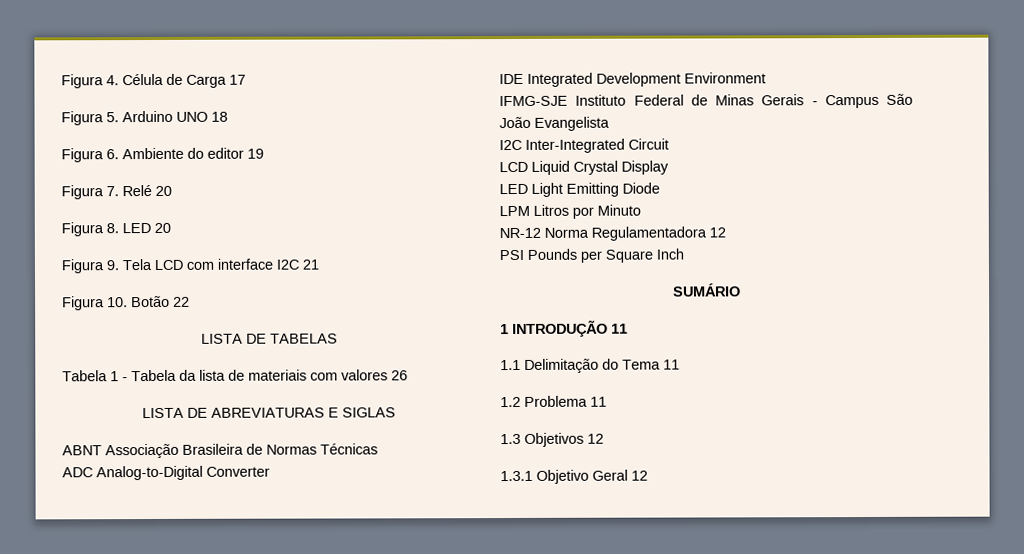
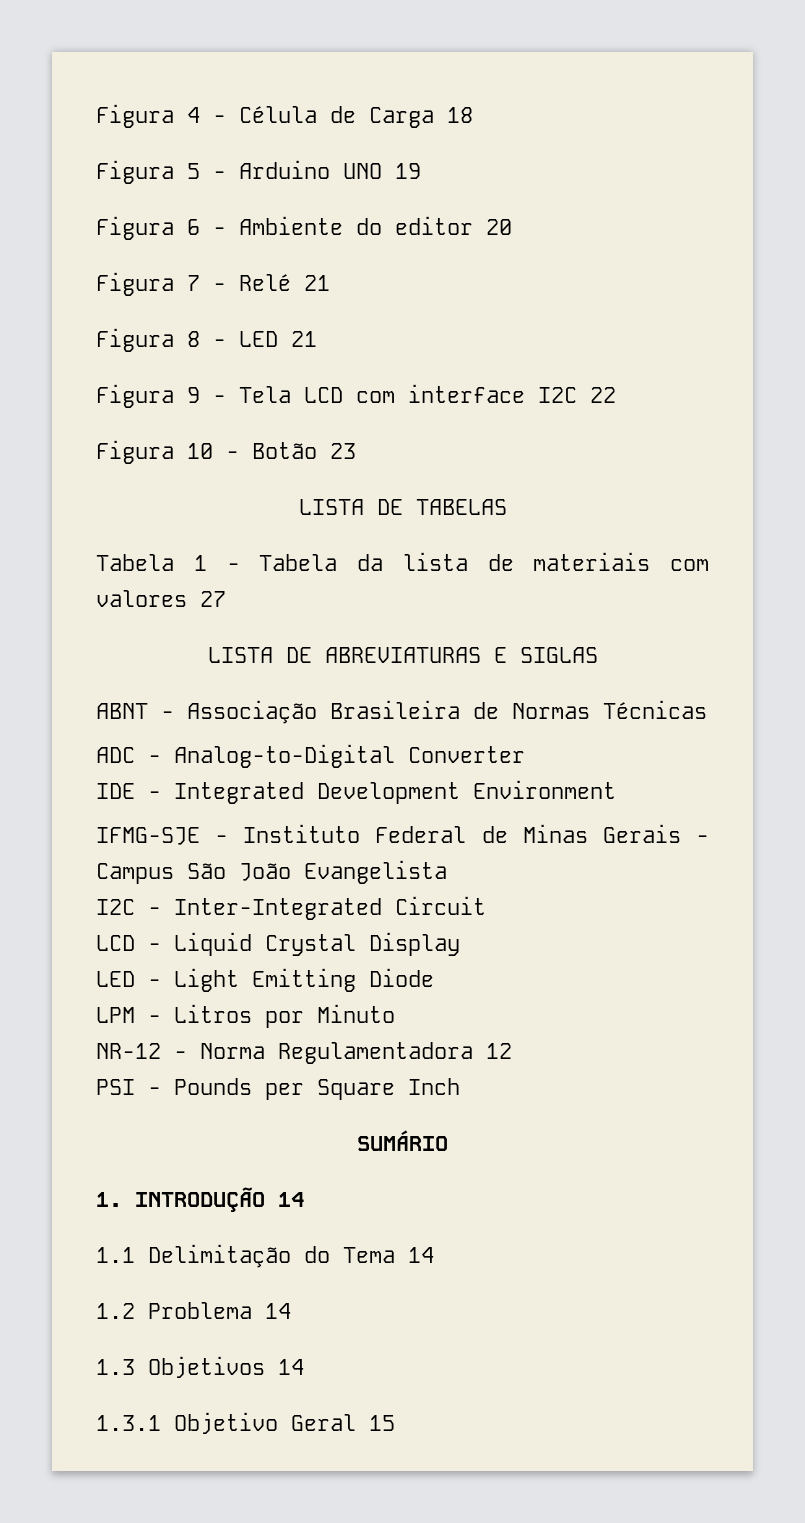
- Figura 4. Célula de Carga 17
- Figura 5. Arduino UNO 18
- Figura 6. Ambiente do editor 19
- Figura 7. Relé 20
- Figura 8. LED 20
- Figura 9. Tela LCD com interface I2C 21
- Figura 10. Botão 22
+ Figura 4 - Célula de Carga 18
+ Figura 5 - Arduino UNO 19
+ Figura 6 - Ambiente do editor 20
+ Figura 7 - Relé 21
+ Figura 8 - LED 21
+ Figura 9 - Tela LCD com interface I2C 22
+ Figura 10 - Botão 23
- Tabela 1 - Tabela da lista de materiais com valores 26
+ Tabela 1 - Tabela da lista de materiais com valores 27
- ABNT Associação Brasileira de Normas Técnicas
+ ABNT - Associação Brasileira de Normas Técnicas
- ADC Analog-to-Digital Converter
+ ADC - Analog-to-Digital Converter
- IDE Integrated Development Environment
+ IDE - Integrated Development Environment
- IFMG-SJE Instituto Federal de Minas Gerais - Campus São João Evangelista
+ IFMG-SJE - Instituto Federal de Minas Gerais - Campus São João Evangelista
- I2C Inter-Integrated Circuit
+ I2C - Inter-Integrated Circuit
- LCD Liquid Crystal Display
+ LCD - Liquid Crystal Display
- LED Light Emitting Diode
+ LED - Light Emitting Diode
- LPM Litros por Minuto
+ LPM - Litros por Minuto
- NR-12 Norma Regulamentadora 12
+ NR-12 - Norma Regulamentadora 12
- PSI Pounds per Square Inch
+ PSI - Pounds per Square Inch
- 1 INTRODUÇÃO 11
+ 1. INTRODUÇÃO 14
- 1.1 Delimitação do Tema 11
+ 1.1 Delimitação do Tema 14
- 1.2 Problema 11
+ 1.2 Problema 14
- 1.3 Objetivos 12
+ 1.3 Objetivos 14
- 1.3.1 Objetivo Geral 12
+ 1.3.1 Objetivo Geral 15

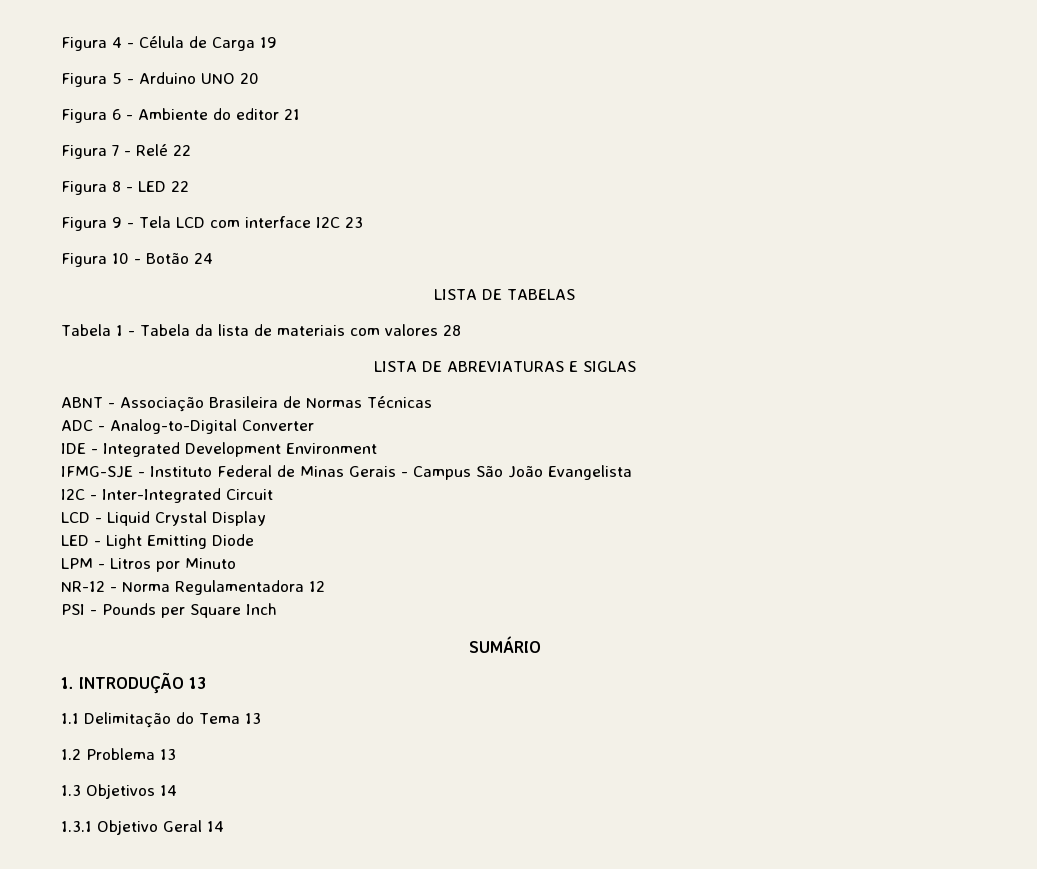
- Figura 4 - Célula de Carga 18
+ Figura 4 - Célula de Carga 19
- Figura 5 - Arduino UNO 19
+ Figura 5 - Arduino UNO 20
- Figura 6 - Ambiente do editor 20
+ Figura 6 - Ambiente do editor 21
- Figura 7 - Relé 21
+ Figura 7 - Relé 22
- Figura 8 - LED 21
+ Figura 8 - LED 22
- Figura 9 - Tela LCD com interface I2C 22
+ Figura 9 - Tela LCD com interface I2C 23
- Figura 10 - Botão 23
+ Figura 10 - Botão 24
- Tabela 1 - Tabela da lista de materiais com valores 27
+ Tabela 1 - Tabela da lista de materiais com valores 28
- 1. INTRODUÇÃO 14
+ 1. INTRODUÇÃO 13
- 1.1 Delimitação do Tema 14
+ 1.1 Delimitação do Tema 13
- 1.2 Problema 14
+ 1.2 Problema 13
- 1.3.1 Objetivo Geral 15
+ 1.3.1 Objetivo Geral 14

